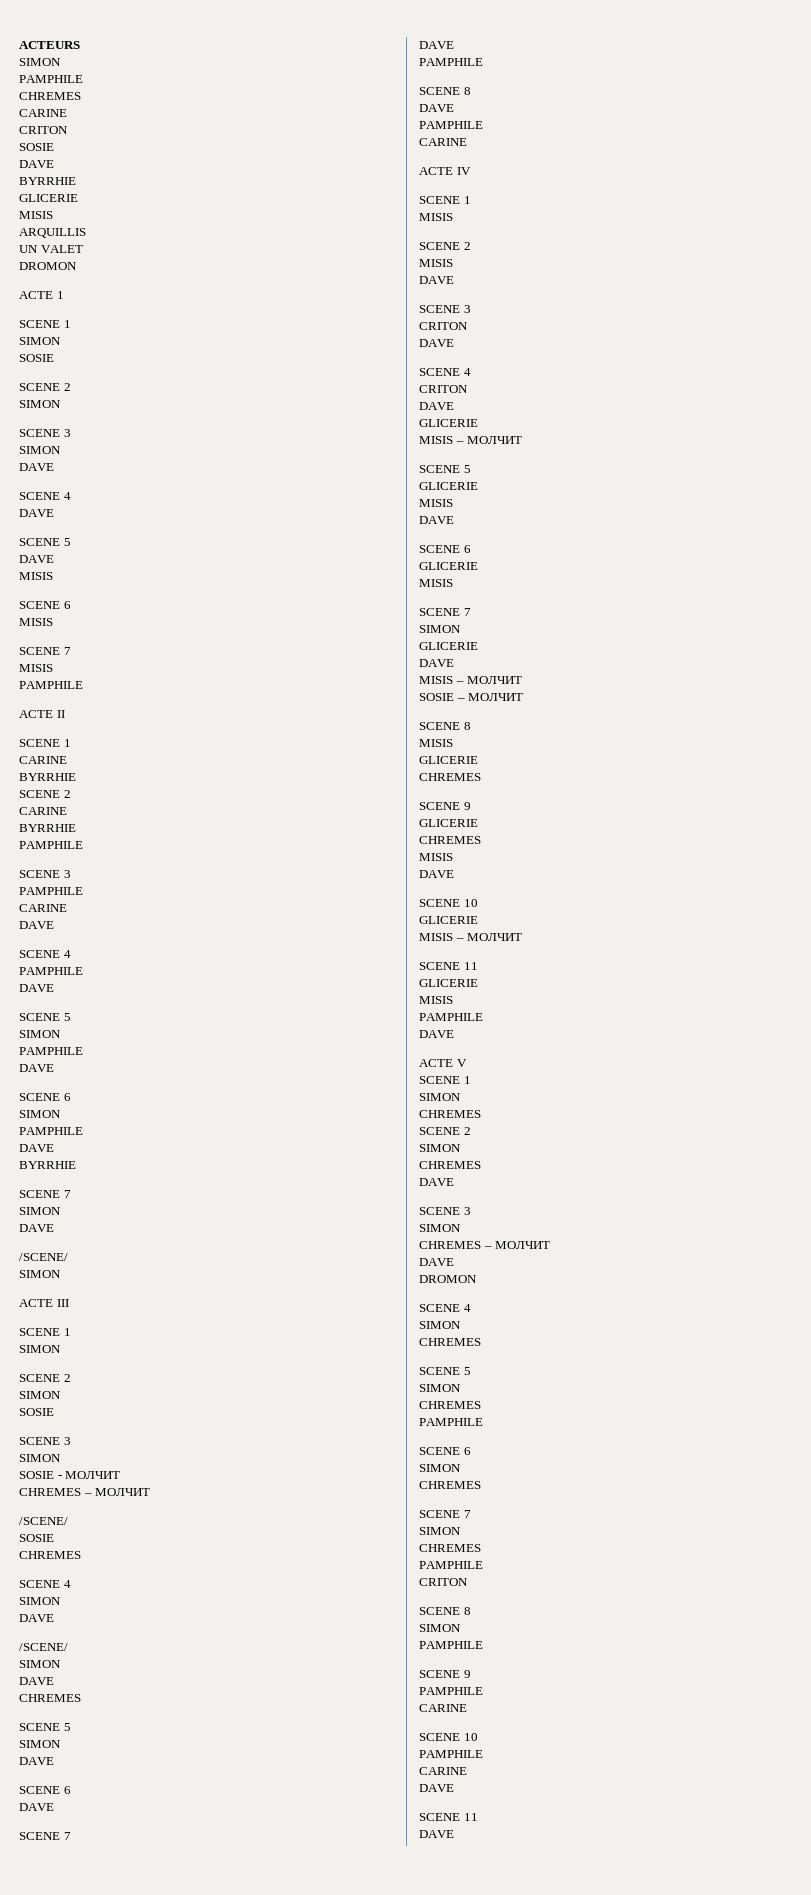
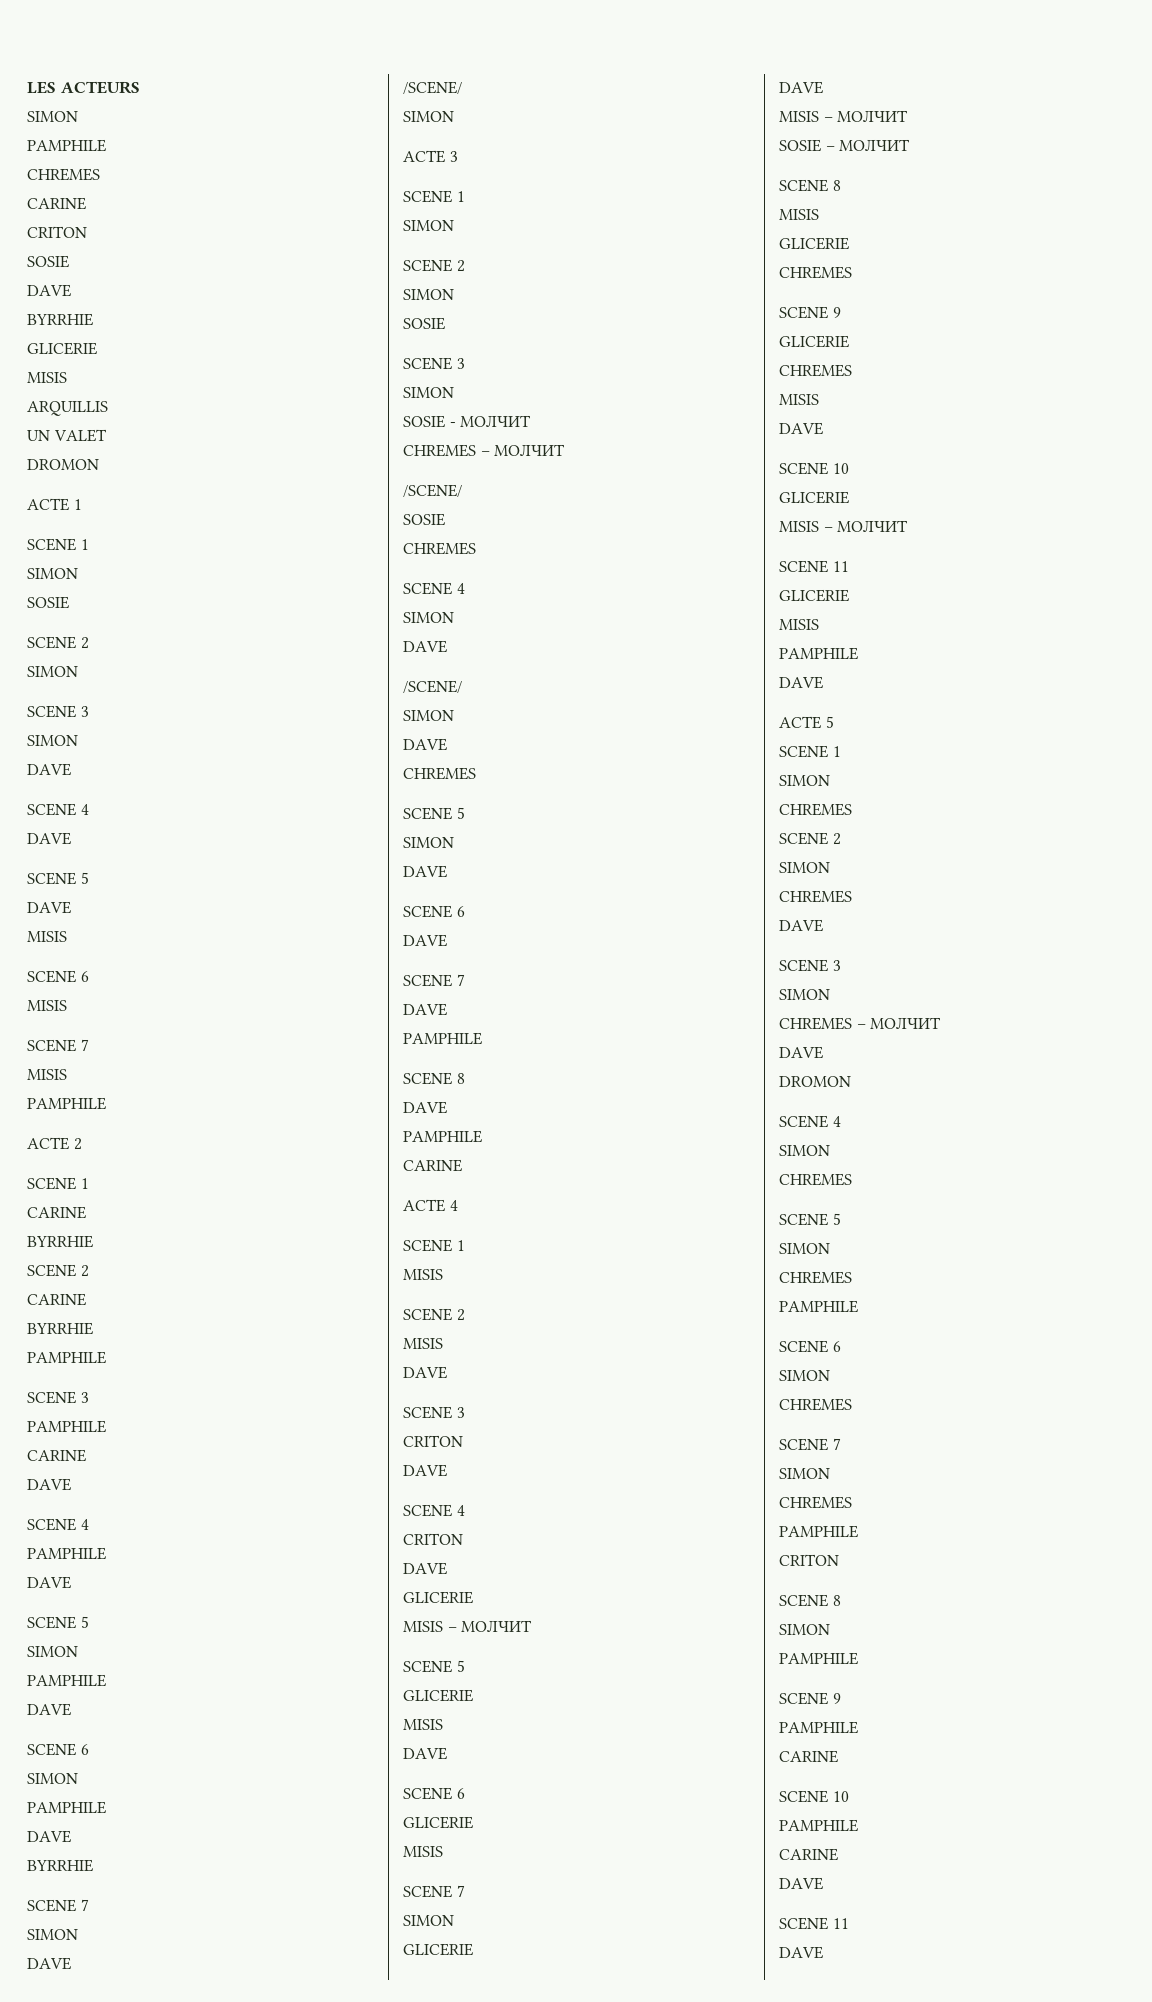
- ACTEURS
+ LES ACTEURS
- ACTE II
+ ACTE 2
- ACTE III
+ ACTE 3
- ACTE IV
+ ACTE 4
- ACTE V
+ ACTE 5

